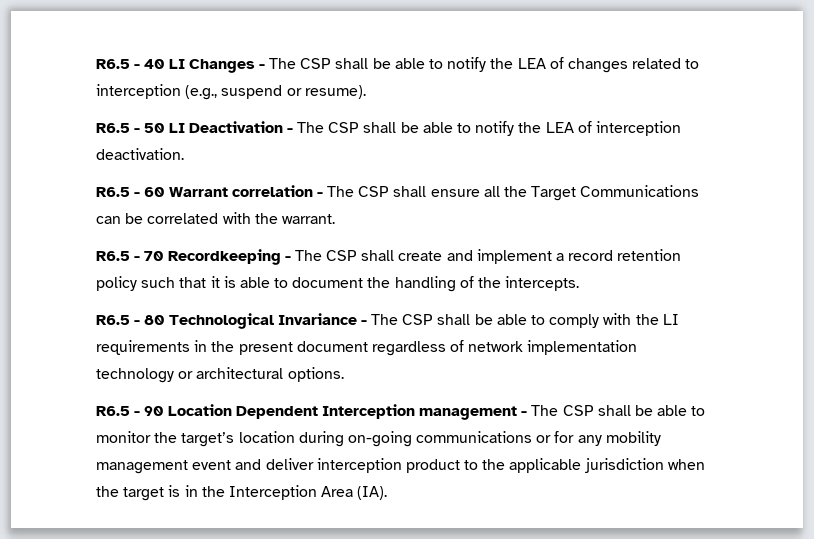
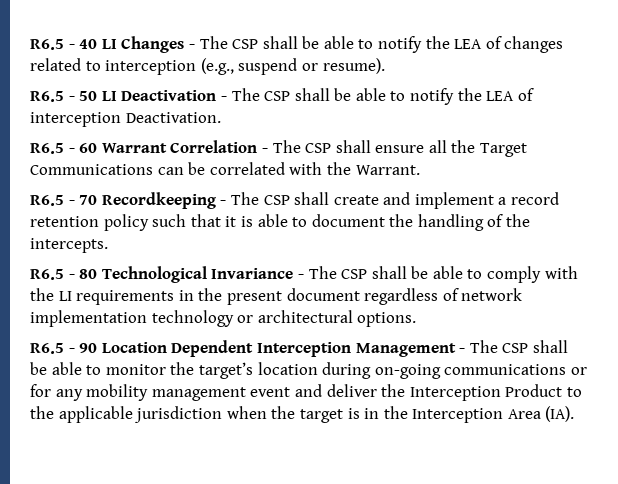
- R6.5 - 50 LI Deactivation - The CSP shall be able to notify the LEA of interception deactivation.
+ R6.5 - 50 LI Deactivation - The CSP shall be able to notify the LEA of interception Deactivation.
- R6.5 - 60 Warrant correlation - The CSP shall ensure all the Target Communications can be correlated with the warrant.
+ R6.5 - 60 Warrant Correlation - The CSP shall ensure all the Target Communications can be correlated with the Warrant.
- R6.5 - 90 Location Dependent Interception management - The CSP shall be able to monitor the target’s location during on-going communications or for any mobility management event and deliver interception product to the applicable jurisdiction when the target is in the Interception Area (IA).
+ R6.5 - 90 Location Dependent Interception Management - The CSP shall be able to monitor the target’s location during on-going communications or for any mobility management event and deliver the Interception Product to the applicable jurisdiction when the target is in the Interception Area (IA).

